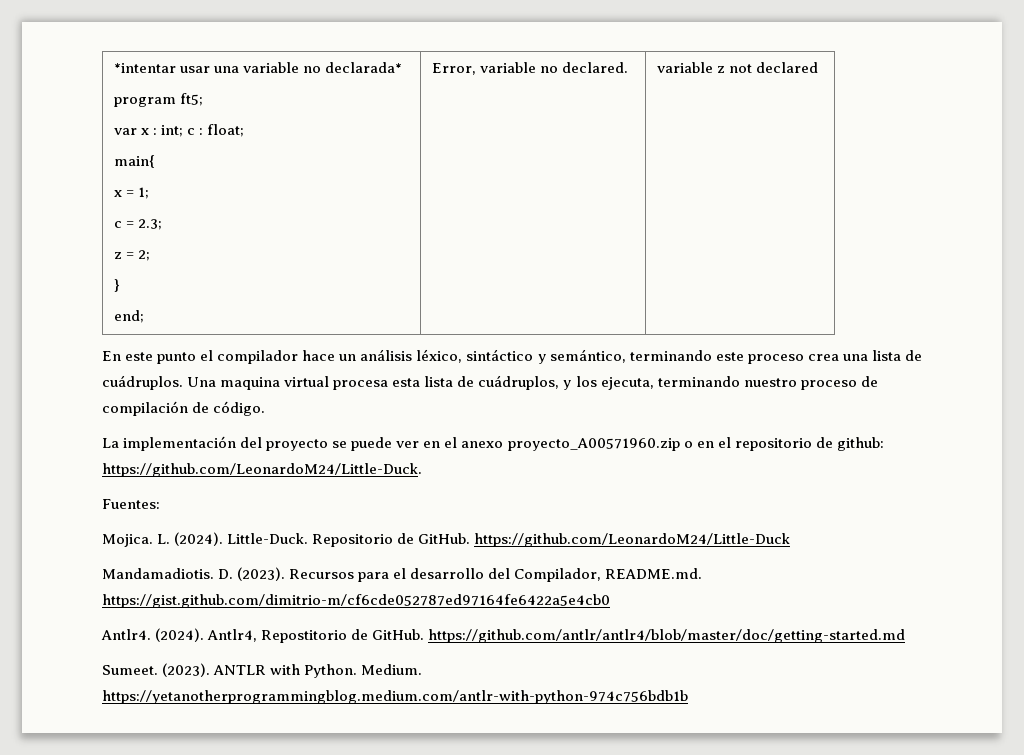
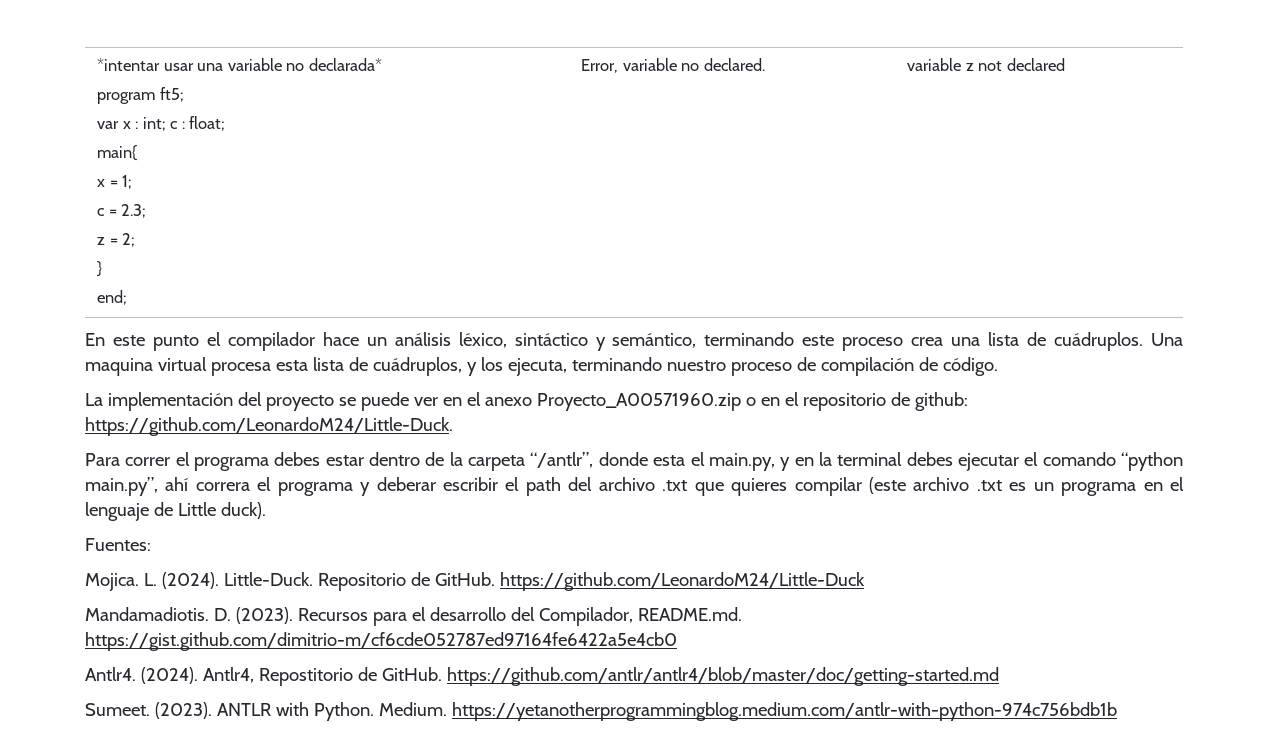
- La implementación del proyecto se puede ver en el anexo proyecto_A00571960.zip o en el repositorio de github: https://github.com/LeonardoM24/Little-Duck.
+ La implementación del proyecto se puede ver en el anexo Proyecto_A00571960.zip o en el repositorio de github: https://github.com/LeonardoM24/Little-Duck.
+ Para correr el programa debes estar dentro de la carpeta “/antlr”, donde esta el main.py, y en la terminal debes ejecutar el comando “python main.py”, ahí correra el programa y deberar escribir el path del archivo .txt que quieres compilar (este archivo .txt es un programa en el lenguaje de Little duck).

